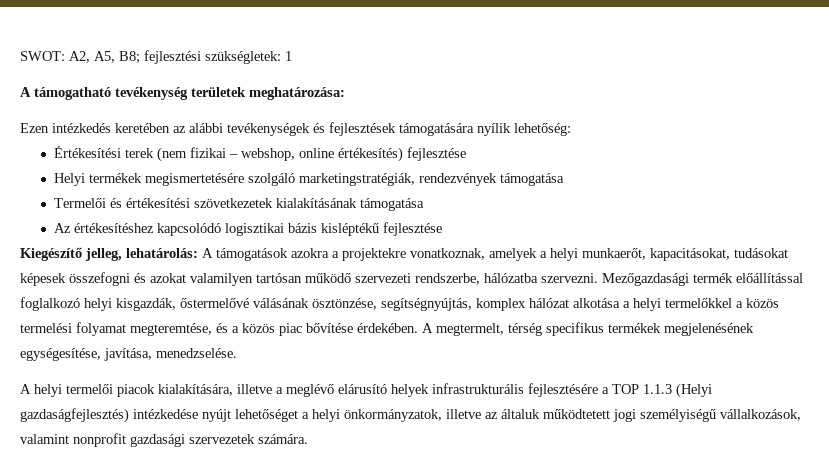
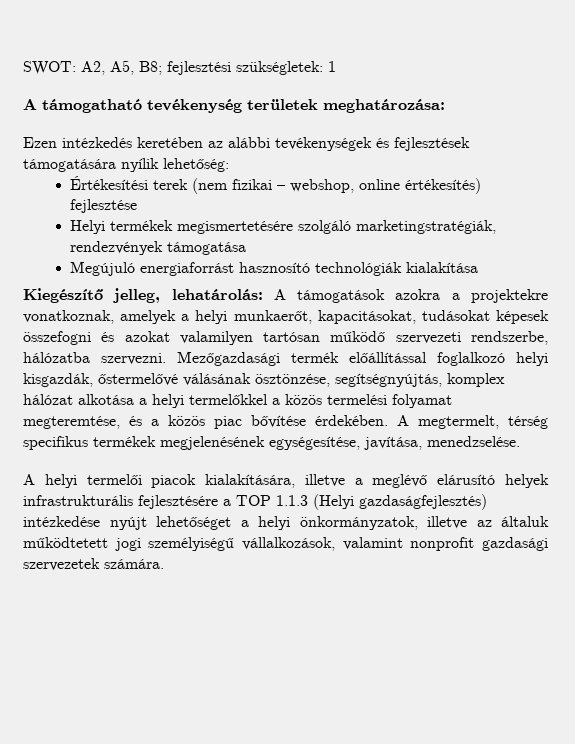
- Termelői és értékesítési szövetkezetek kialakításának támogatása
- Az értékesítéshez kapcsolódó logisztikai bázis kisléptékű fejlesztése
+ Megújuló energiaforrást hasznosító technológiák kialakítása

